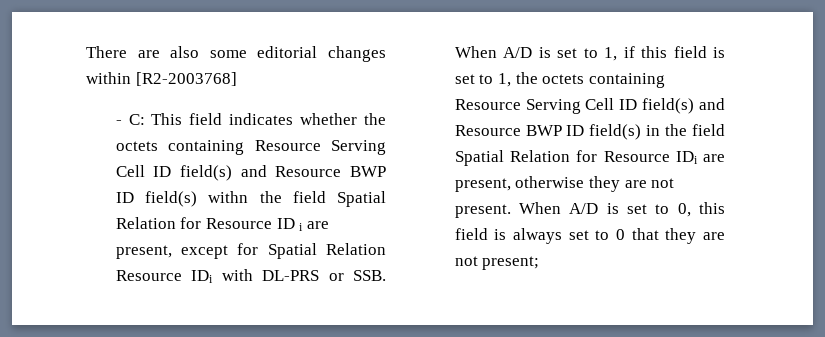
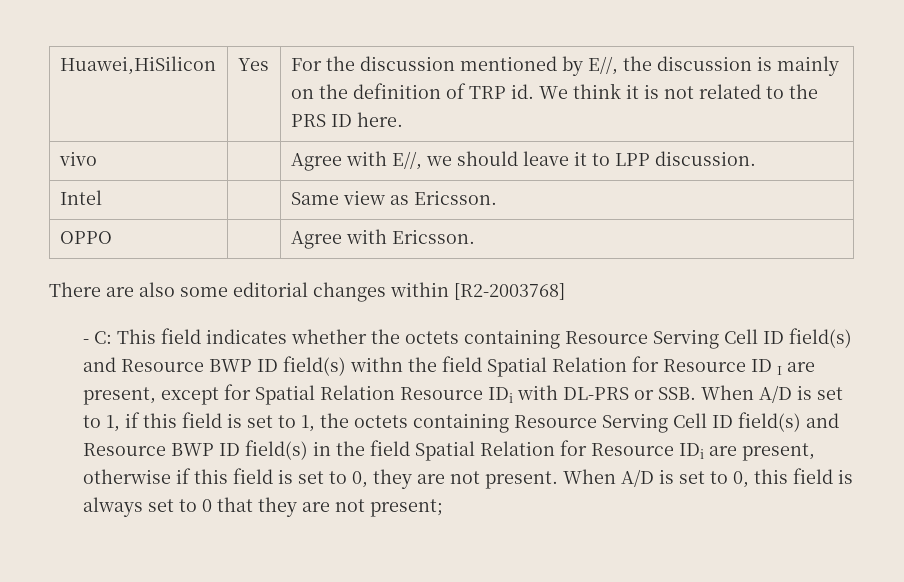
+ Huawei,HiSilicon | Yes | For the discussion mentioned by E//, the discussion is mainly on the definition of TRP id. We think it is not related to the PRS ID here.
+ vivo | | Agree with E//, we should leave it to LPP discussion.
+ Intel | | Same view as Ericsson.
+ OPPO | | Agree with Ericsson.
- This field indicates whether the octets containing Resource Serving Cell ID field(s) and Resource BWP ID field(s) withn the field Spatial Relation for Resource ID i are present, except for Spatial Relation Resource IDi with DL-PRS or SSB. When A/D is set to 1, if this field is set to 1, the octets containing Resource Serving Cell ID field(s) and Resource BWP ID field(s) in the field Spatial Relation for Resource IDi are present, otherwise they are not present.
+ This field indicates whether the octets containing Resource Serving Cell ID field(s) and Resource BWP ID field(s) withn the field Spatial Relation for Resource ID I are present, except for Spatial Relation Resource IDi with DL-PRS or SSB. When A/D is set to 1, if this field is set to 1, the octets containing Resource Serving Cell ID field(s) and Resource BWP ID field(s) in the field Spatial Relation for Resource IDi are present, otherwise if this field is set to 0, they are not present.

